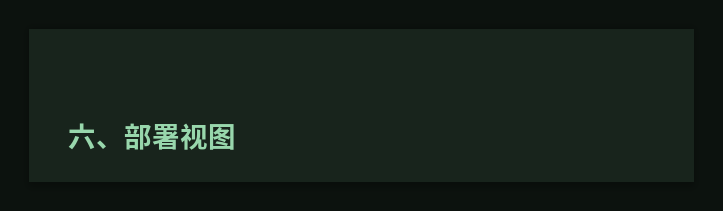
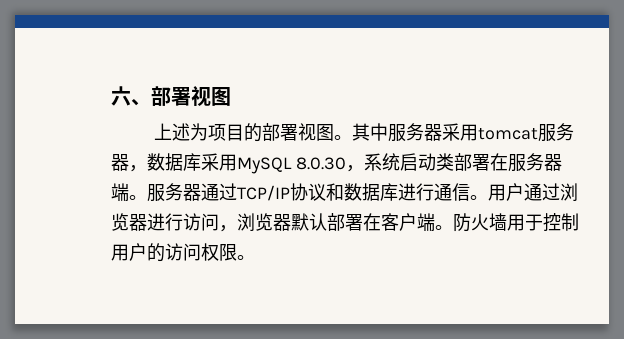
+ 上述为项目的部署视图。其中服务器采用tomcat服务器，数据库采用MySQL 8.0.30，系统启动类部署在服务器端。服务器通过TCP/IP协议和数据库进行通信。用户通过浏览器进行访问，浏览器默认部署在客户端。防火墙用于控制用户的访问权限。

